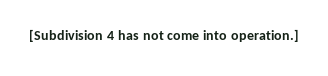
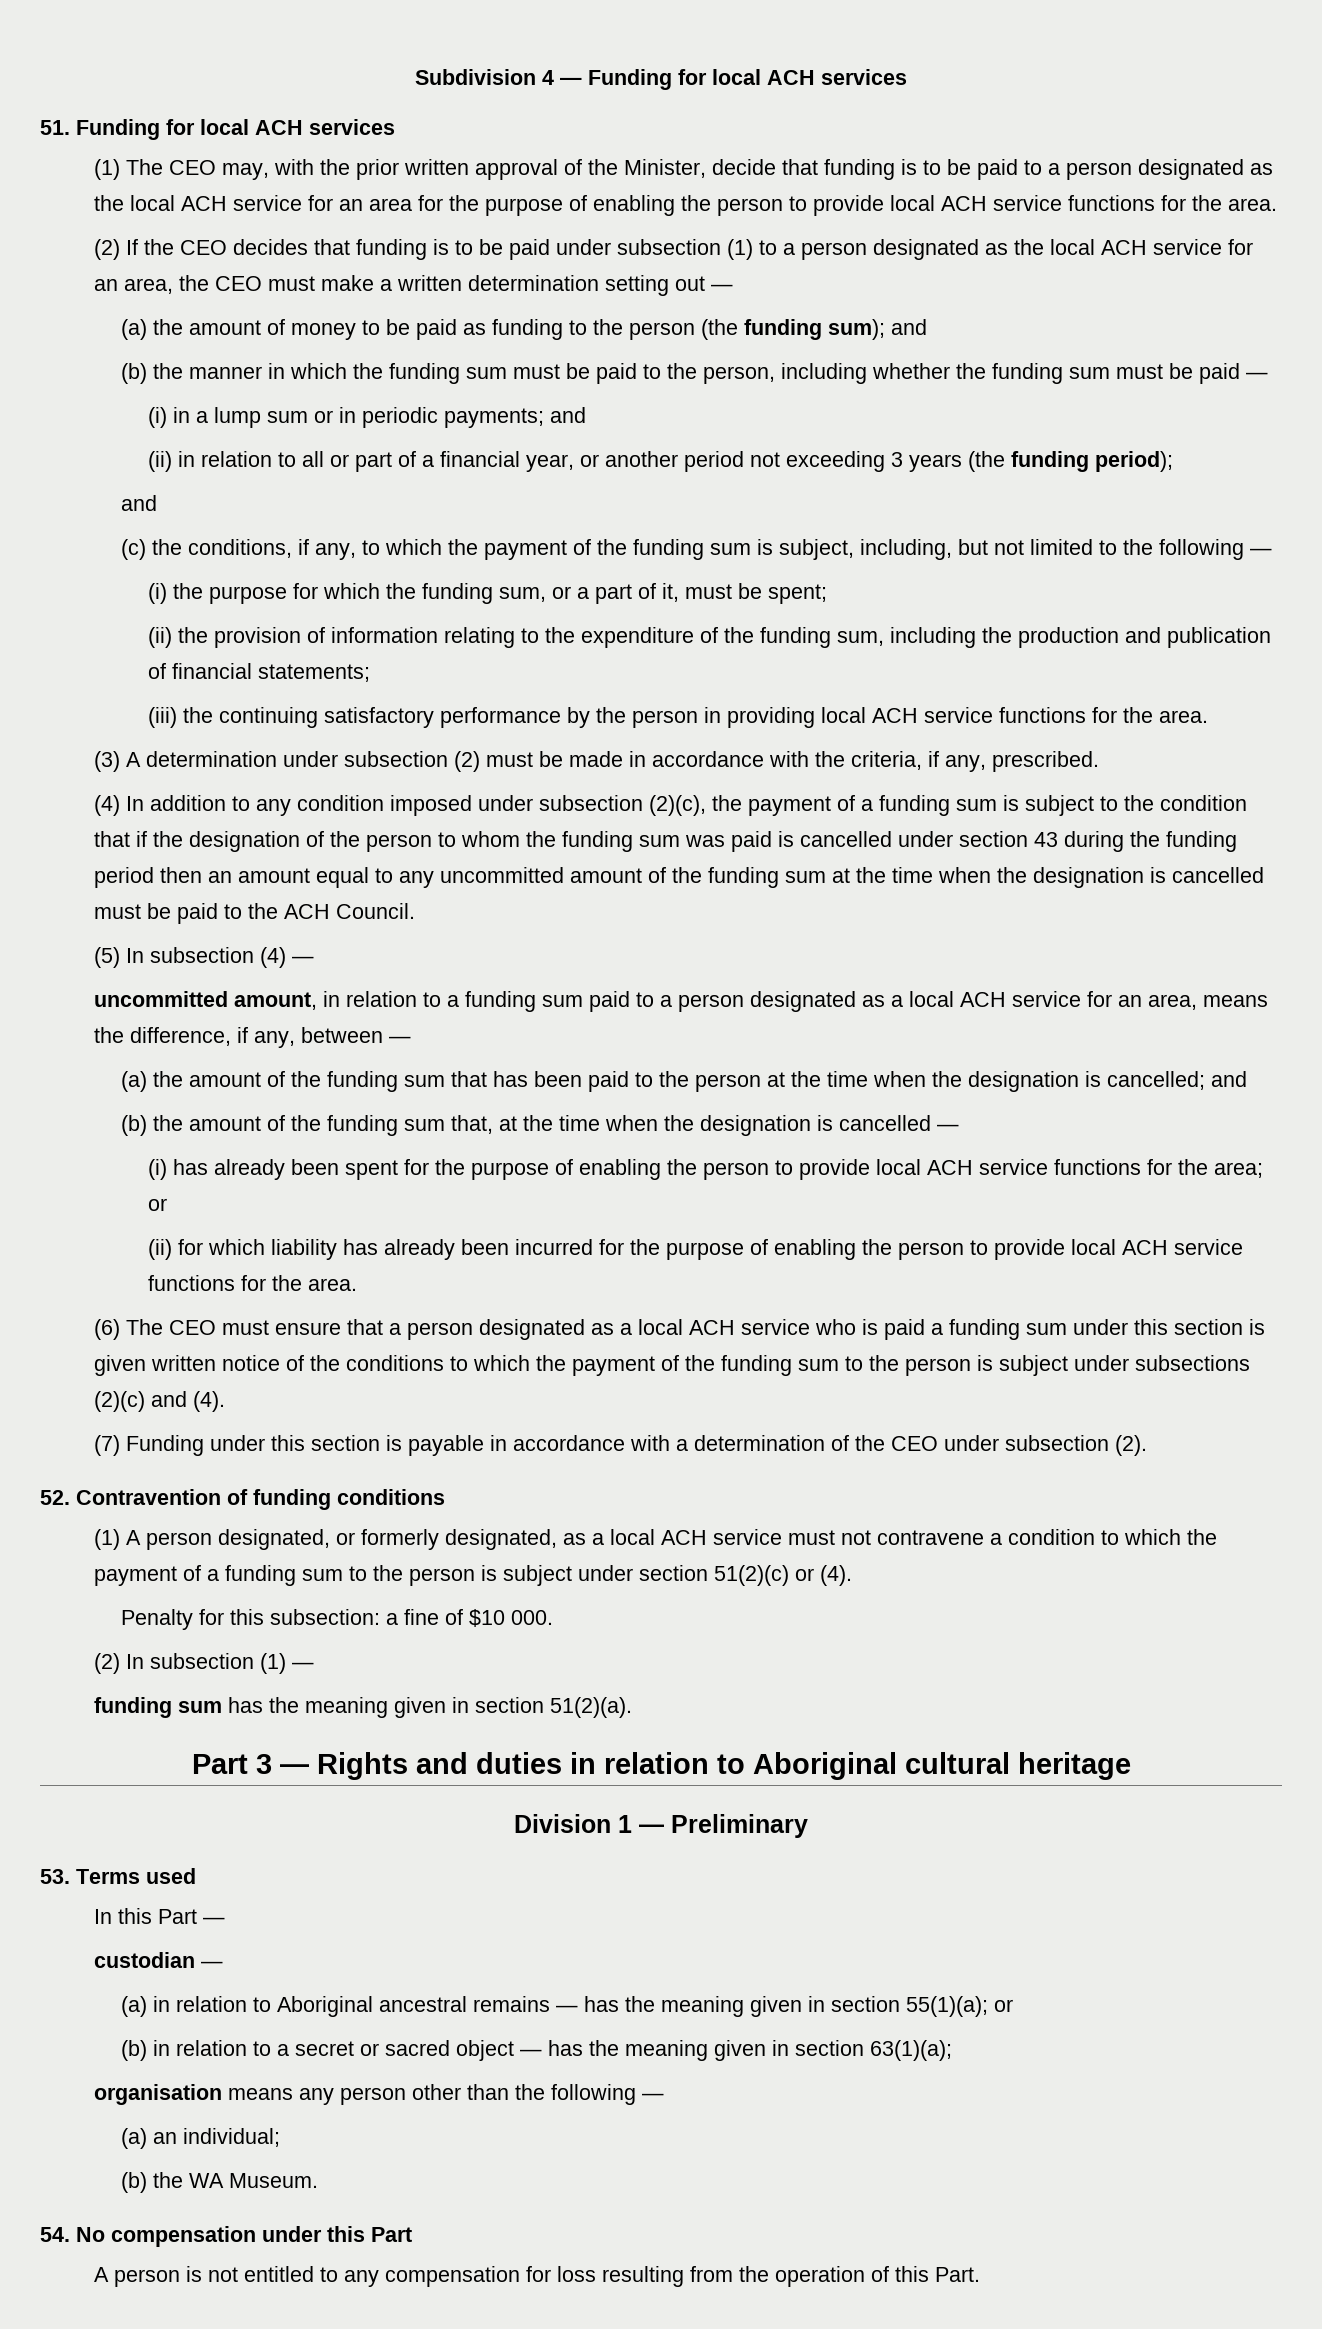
- [Subdivision 4 has not come into operation.]
+ Subdivision 4 — Funding for local ACH services
+ 51. Funding for local ACH services
+ (1) The CEO may, with the prior written approval of the Minister, decide that funding is to be paid to a person designated as the local ACH service for an area for the purpose of enabling the person to provide local ACH service functions for the area.
+ (2) If the CEO decides that funding is to be paid under subsection (1) to a person designated as the local ACH service for an area, the CEO must make a written determination setting out —
+ (a) the amount of money to be paid as funding to the person (the funding sum); and
+ (b) the manner in which the funding sum must be paid to the person, including whether the funding sum must be paid —
+ (i) in a lump sum or in periodic payments; and
+ (ii) in relation to all or part of a financial year, or another period not exceeding 3 years (the funding period);
+ and
+ (c) the conditions, if any, to which the payment of the funding sum is subject, including, but not limited to the following —
+ (i) the purpose for which the funding sum, or a part of it, must be spent;
+ (ii) the provision of information relating to the expenditure of the funding sum, including the production and publication of financial statements;
+ (iii) the continuing satisfactory performance by the person in providing local ACH service functions for the area.
+ (3) A determination under subsection (2) must be made in accordance with the criteria, if any, prescribed.
+ (4) In addition to any condition imposed under subsection (2)(c), the payment of a funding sum is subject to the condition that if the designation of the person to whom the funding sum was paid is cancelled under section 43 during the funding period then an amount equal to any uncommitted amount of the funding sum at the time when the designation is cancelled must be paid to the ACH Council.
+ (5) In subsection (4) —
+ uncommitted amount, in relation to a funding sum paid to a person designated as a local ACH service for an area, means the difference, if any, between —
+ (a) the amount of the funding sum that has been paid to the person at the time when the designation is cancelled; and
+ (b) the amount of the funding sum that, at the time when the designation is cancelled —
+ (i) has already been spent for the purpose of enabling the person to provide local ACH service functions for the area; or
+ (ii) for which liability has already been incurred for the purpose of enabling the person to provide local ACH service functions for the area.
+ (6) The CEO must ensure that a person designated as a local ACH service who is paid a funding sum under this section is given written notice of the conditions to which the payment of the funding sum to the person is subject under subsections (2)(c) and (4).
+ (7) Funding under this section is payable in accordance with a determination of the CEO under subsection (2).
+ 52. Contravention of funding conditions
+ (1) A person designated, or formerly designated, as a local ACH service must not contravene a condition to which the payment of a funding sum to the person is subject under section 51(2)(c) or (4).
+ Penalty for this subsection: a fine of $10 000.
+ (2) In subsection (1) —
+ funding sum has the meaning given in section 51(2)(a).
+ Part 3 — Rights and duties in relation to Aboriginal cultural heritage
+ Division 1 — Preliminary
+ 53. Terms used
+ In this Part —
+ custodian —
+ (a) in relation to Aboriginal ancestral remains — has the meaning given in section 55(1)(a); or
+ (b) in relation to a secret or sacred object — has the meaning given in section 63(1)(a);
+ organisation means any person other than the following —
+ (a) an individual;
+ (b) the WA Museum.
+ 54. No compensation under this Part
+ A person is not entitled to any compensation for loss resulting from the operation of this Part.

